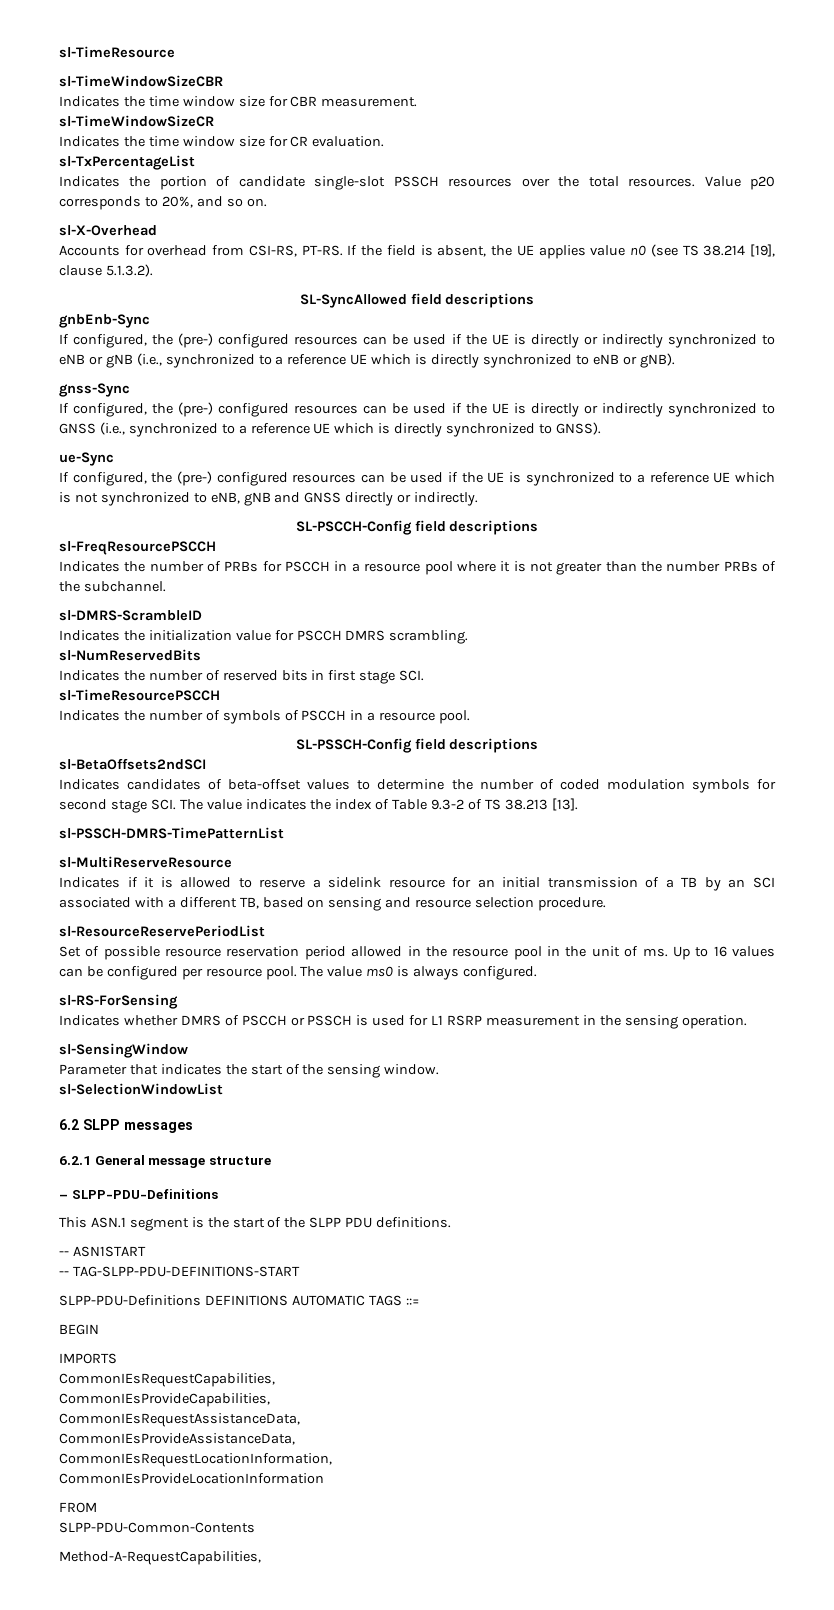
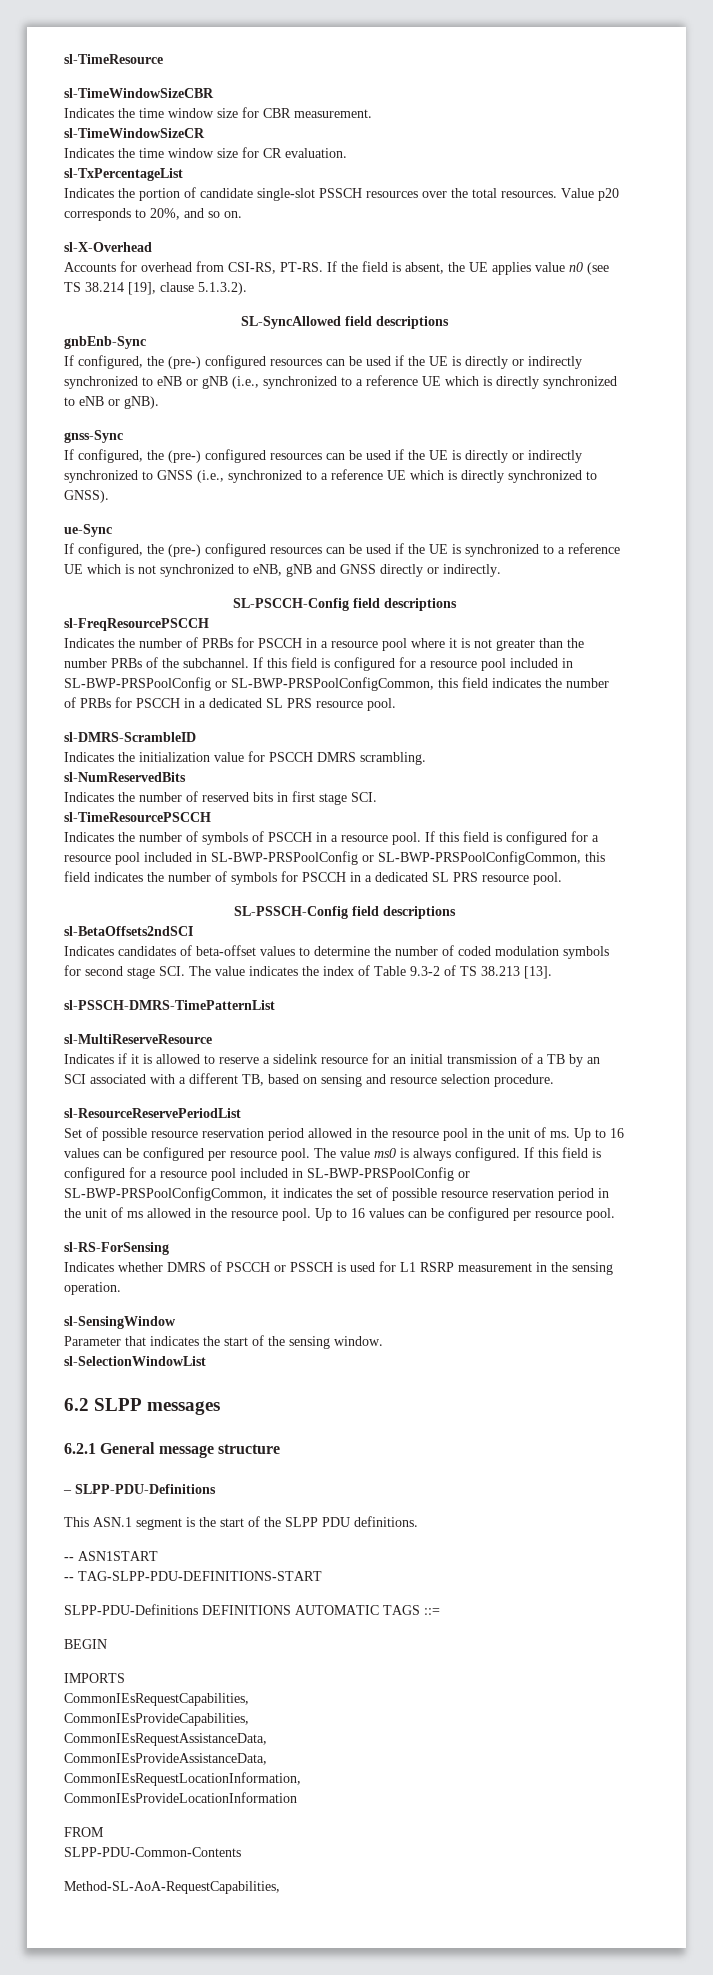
+ If this field is configured for a resource pool included in SL-BWP-PRSPoolConfig or SL-BWP-PRSPoolConfigCommon, this field indicates the number of PRBs for PSCCH in a dedicated SL PRS resource pool.
+ If this field is configured for a resource pool included in SL-BWP-PRSPoolConfig or SL-BWP-PRSPoolConfigCommon, this field indicates the number of symbols for PSCCH in a dedicated SL PRS resource pool.
+ If this field is configured for a resource pool included in SL-BWP-PRSPoolConfig or SL-BWP-PRSPoolConfigCommon, it indicates the set of possible resource reservation period in the unit of ms allowed in the resource pool. Up to 16 values can be configured per resource pool.
- Method-A-RequestCapabilities,
+ Method-SL-AoA-RequestCapabilities,

